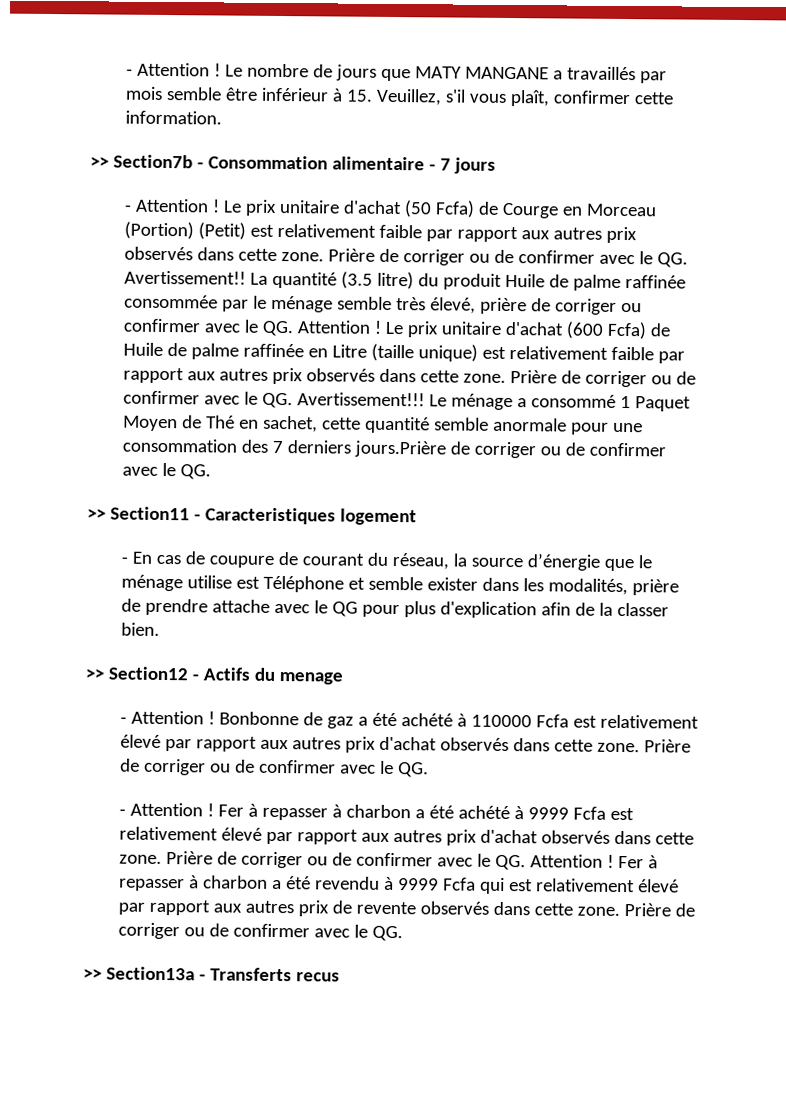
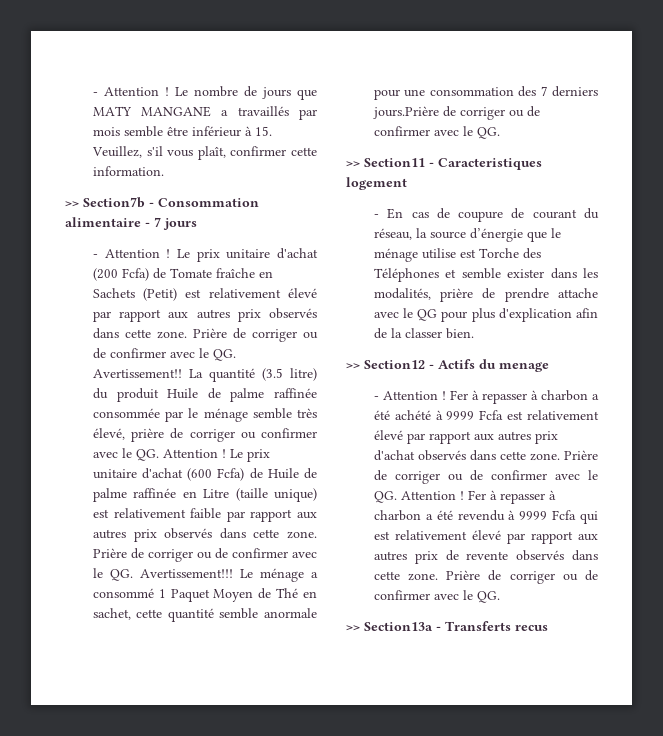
- Le prix unitaire d'achat (50 Fcfa) de Courge en Morceau (Portion) (Petit) est relativement faible par rapport aux autres prix observés dans cette zone.
+ Le prix unitaire d'achat (200 Fcfa) de Tomate fraîche en Sachets (Petit) est relativement élevé par rapport aux autres prix observés dans cette zone.
- - En cas de coupure de courant du réseau, la source d’énergie que le ménage utilise est Téléphone et semble exister dans les modalités, prière de prendre attache avec le QG pour plus d'explication afin de la classer bien.
+ - En cas de coupure de courant du réseau, la source d’énergie que le ménage utilise est Torche des Téléphones et semble exister dans les modalités, prière de prendre attache avec le QG pour plus d'explication afin de la classer bien.
- - Attention ! Bonbonne de gaz a été achété à 110000 Fcfa est relativement élevé par rapport aux autres prix d'achat observés dans cette zone. Prière de corriger ou de confirmer avec le QG.

